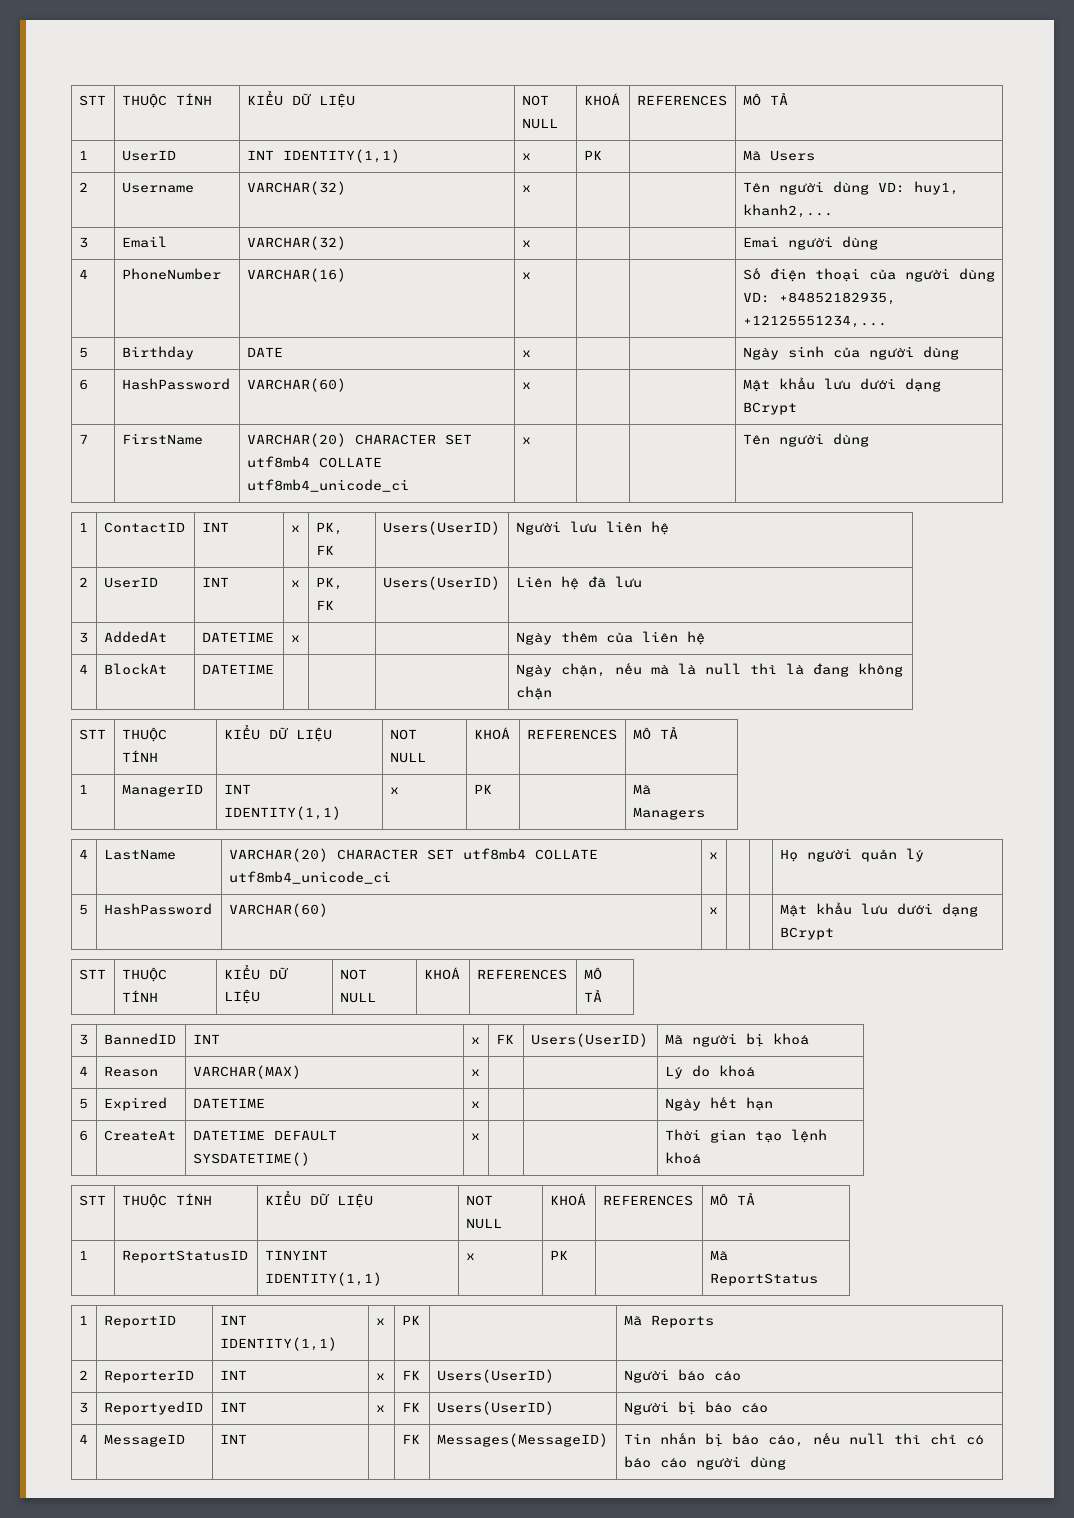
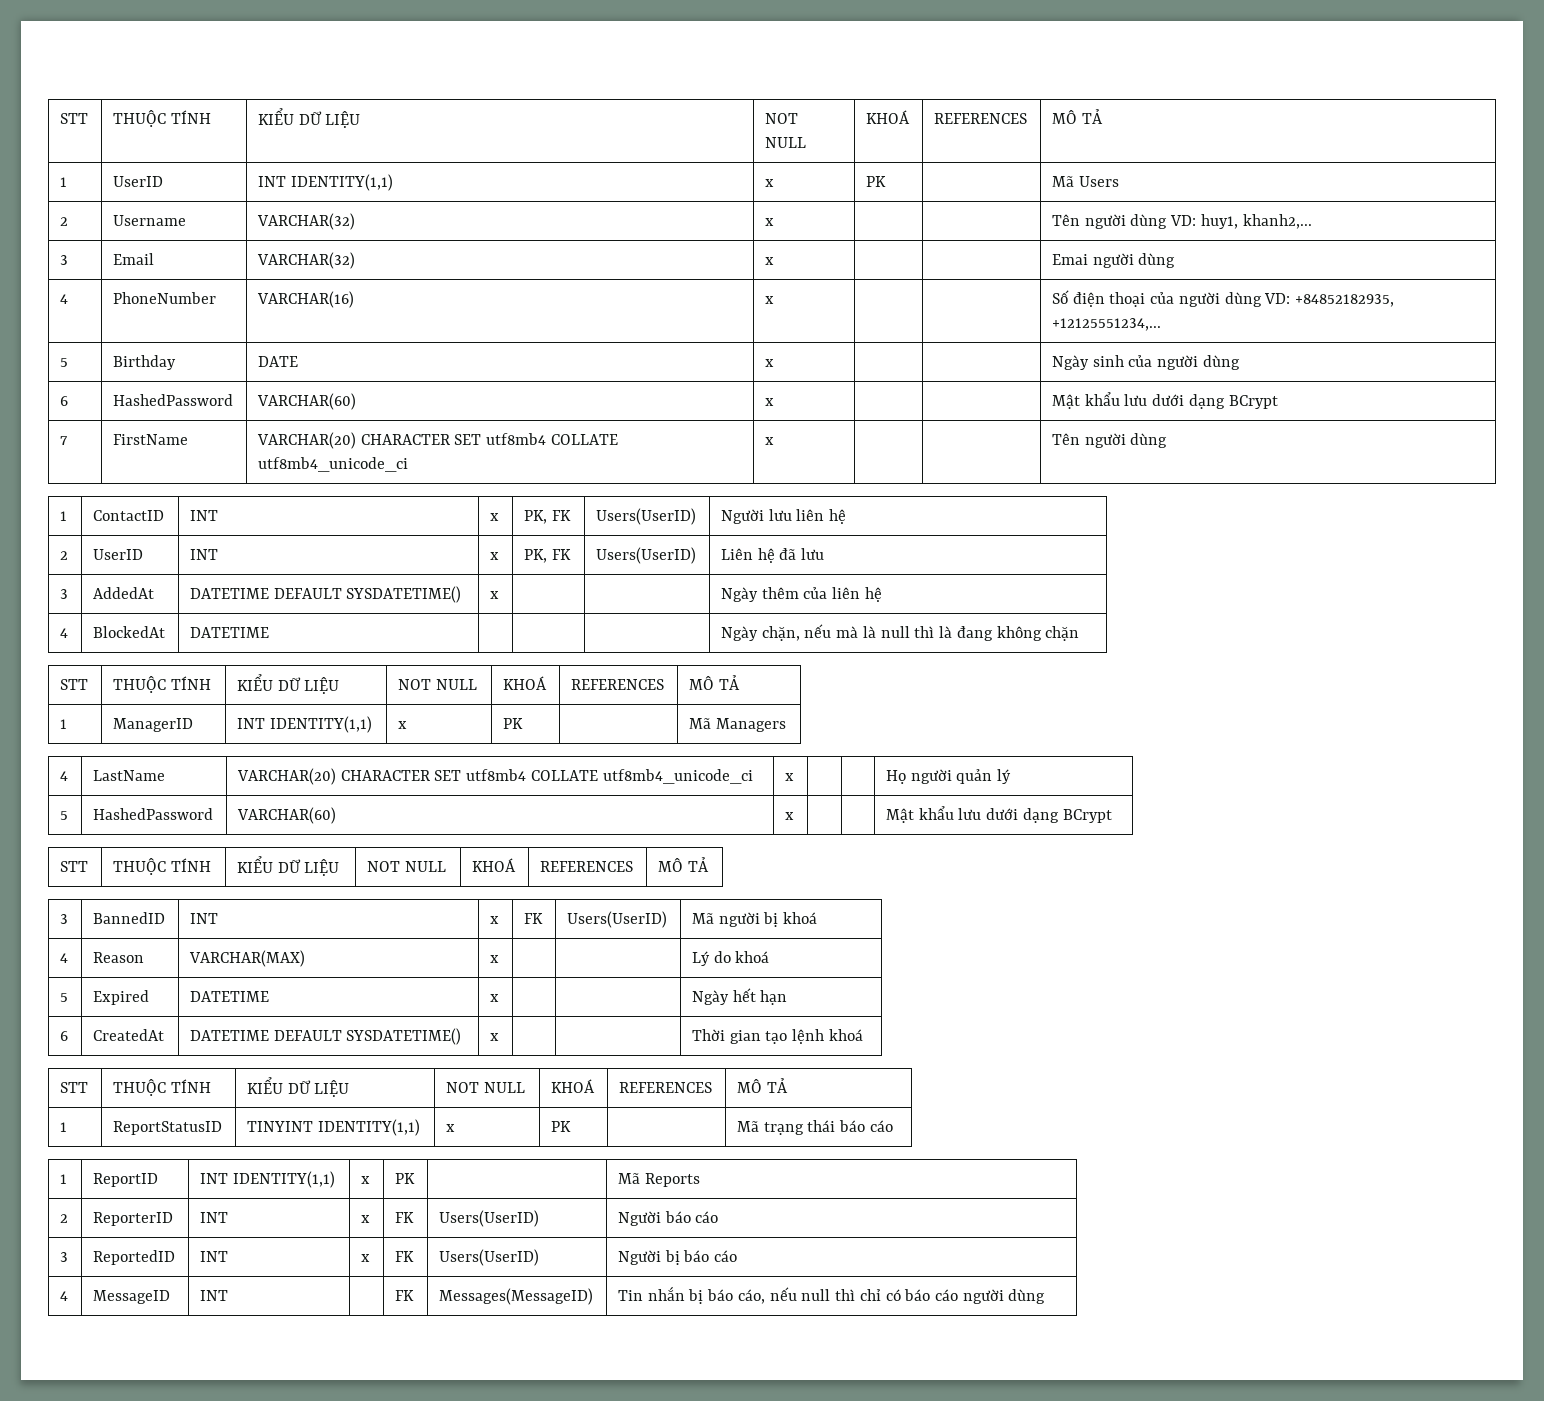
- 6 | HashPassword | VARCHAR(60) | x | | | Mật khẩu lưu dưới dạng BCrypt
+ 6 | HashedPassword | VARCHAR(60) | x | | | Mật khẩu lưu dưới dạng BCrypt
- 3 | AddedAt | DATETIME | x | | | Ngày thêm của liên hệ
+ 3 | AddedAt | DATETIME DEFAULT SYSDATETIME() | x | | | Ngày thêm của liên hệ
- 4 | BlockAt | DATETIME | | | | Ngày chặn, nếu mà là null thì là đang không chặn
+ 4 | BlockedAt | DATETIME | | | | Ngày chặn, nếu mà là null thì là đang không chặn
- 5 | HashPassword | VARCHAR(60) | x | | | Mật khẩu lưu dưới dạng BCrypt
+ 5 | HashedPassword | VARCHAR(60) | x | | | Mật khẩu lưu dưới dạng BCrypt
- 6 | CreateAt | DATETIME DEFAULT SYSDATETIME() | x | | | Thời gian tạo lệnh khoá
+ 6 | CreatedAt | DATETIME DEFAULT SYSDATETIME() | x | | | Thời gian tạo lệnh khoá
- 1 | ReportStatusID | TINYINT IDENTITY(1,1) | x | PK | | Mã ReportStatus
+ 1 | ReportStatusID | TINYINT IDENTITY(1,1) | x | PK | | Mã trạng thái báo cáo
- 3 | ReportyedID | INT | x | FK | Users(UserID) | Người bị báo cáo
+ 3 | ReportedID | INT | x | FK | Users(UserID) | Người bị báo cáo

